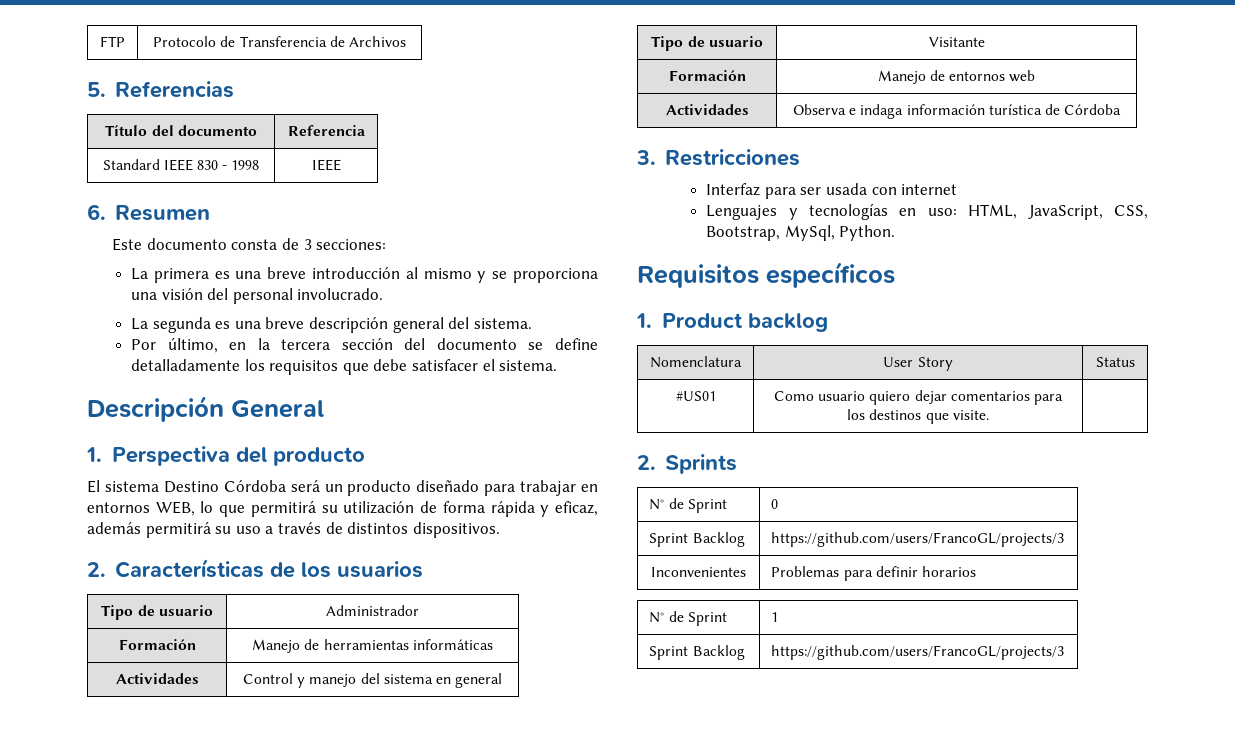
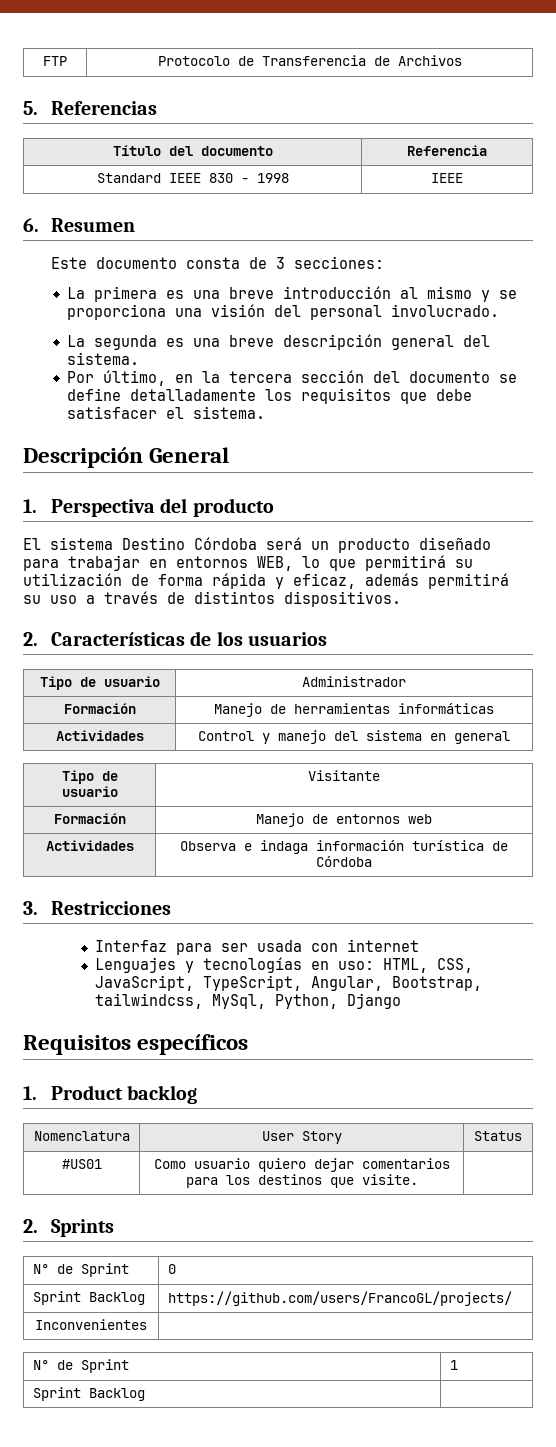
- Lenguajes y tecnologías en uso: HTML, JavaScript, CSS, Bootstrap, MySql, Python.
+ Lenguajes y tecnologías en uso: HTML, CSS, JavaScript, TypeScript, Angular, Bootstrap, tailwindcss, MySql, Python, Django
  N° de Sprint | 0
- Sprint Backlog | https://github.com/users/FrancoGL/projects/3
+ Sprint Backlog | https://github.com/users/FrancoGL/projects/
- Inconvenientes | Problemas para definir horarios
+ Inconvenientes |
  N° de Sprint | 1
- Sprint Backlog | https://github.com/users/FrancoGL/projects/3
+ Sprint Backlog |

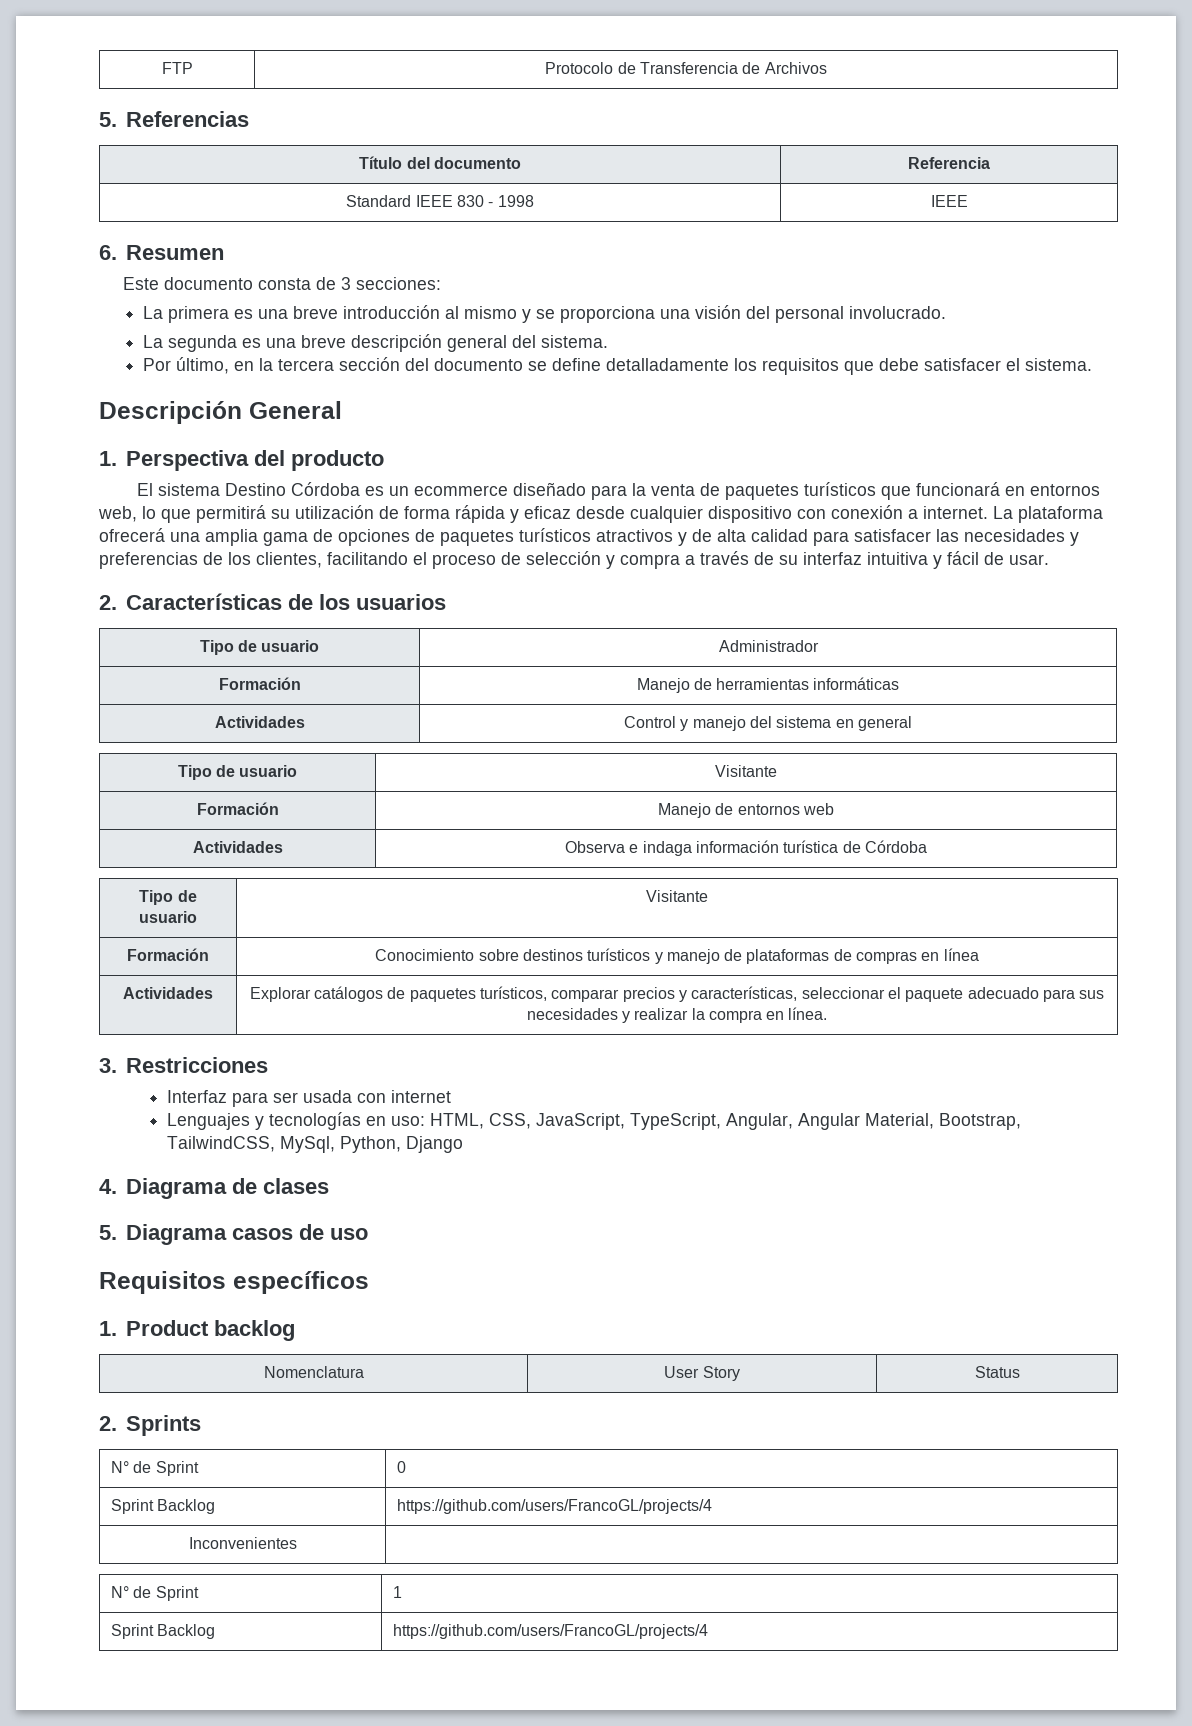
- El sistema Destino Córdoba será un producto diseñado para trabajar en entornos WEB, lo que permitirá su utilización de forma rápida y eficaz, además permitirá su uso a través de distintos dispositivos.
+ El sistema Destino Córdoba es un ecommerce diseñado para la venta de paquetes turísticos que funcionará en entornos web, lo que permitirá su utilización de forma rápida y eficaz desde cualquier dispositivo con conexión a internet. La plataforma ofrecerá una amplia gama de opciones de paquetes turísticos atractivos y de alta calidad para satisfacer las necesidades y preferencias de los clientes, facilitando el proceso de selección y compra a través de su interfaz intuitiva y fácil de usar.
  Actividades | Observa e indaga información turística de Córdoba
+ Tipo de usuario | Visitante
+ Formación | Conocimiento sobre destinos turísticos y manejo de plataformas de compras en línea
+ Actividades | Explorar catálogos de paquetes turísticos, comparar precios y características, seleccionar el paquete adecuado para sus necesidades y realizar la compra en línea.
- Lenguajes y tecnologías en uso: HTML, CSS, JavaScript, TypeScript, Angular, Bootstrap, tailwindcss, MySql, Python, Django
+ Lenguajes y tecnologías en uso: HTML, CSS, JavaScript, TypeScript, Angular, Angular Material, Bootstrap, TailwindCSS, MySql, Python, Django
+ 4. Diagrama de clases
+ 5. Diagrama casos de uso
- #US01 | Como usuario quiero dejar comentarios para los destinos que visite. |
  N° de Sprint | 0
- Sprint Backlog | https://github.com/users/FrancoGL/projects/
+ Sprint Backlog | https://github.com/users/FrancoGL/projects/4
  N° de Sprint | 1
- Sprint Backlog |
+ Sprint Backlog | https://github.com/users/FrancoGL/projects/4

